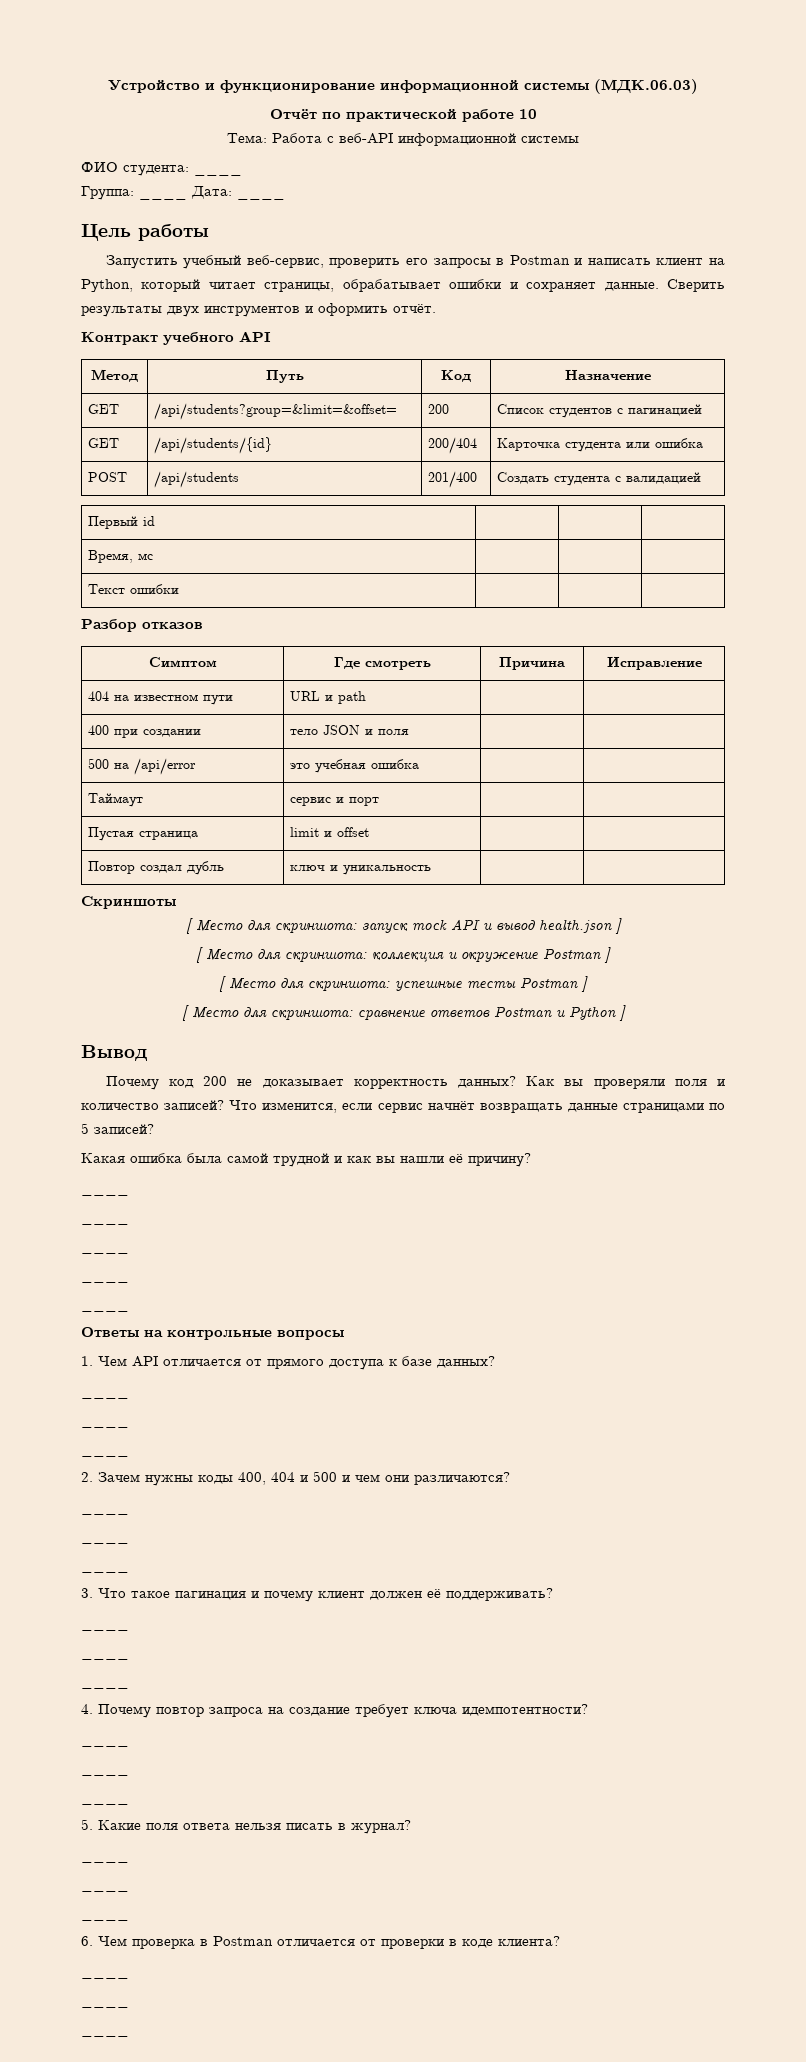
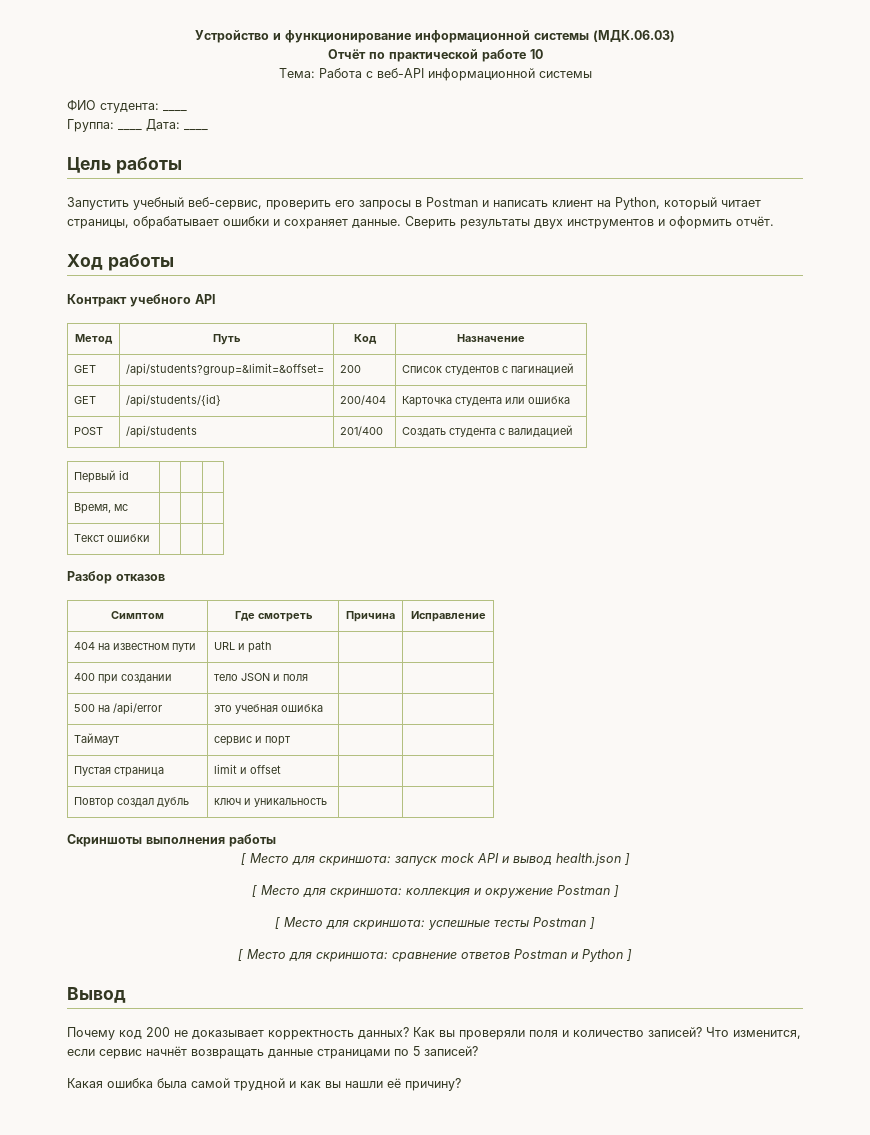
+ Ход работы
- Скриншоты
+ Скриншоты выполнения работы
  Какая ошибка была самой трудной и как вы нашли её причину?
- ____
- ____
- ____
- ____
- ____
- Ответы на контрольные вопросы
- 1. Чем API отличается от прямого доступа к базе данных?
- ____
- ____
- ____
- 2. Зачем нужны коды 400, 404 и 500 и чем они различаются?
- ____
- ____
- ____
- 3. Что такое пагинация и почему клиент должен её поддерживать?
- ____
- ____
- ____
- 4. Почему повтор запроса на создание требует ключа идемпотентности?
- ____
- ____
- ____
- 5. Какие поля ответа нельзя писать в журнал?
- ____
- ____
- ____
- 6. Чем проверка в Postman отличается от проверки в коде клиента?
- ____
- ____
- ____

